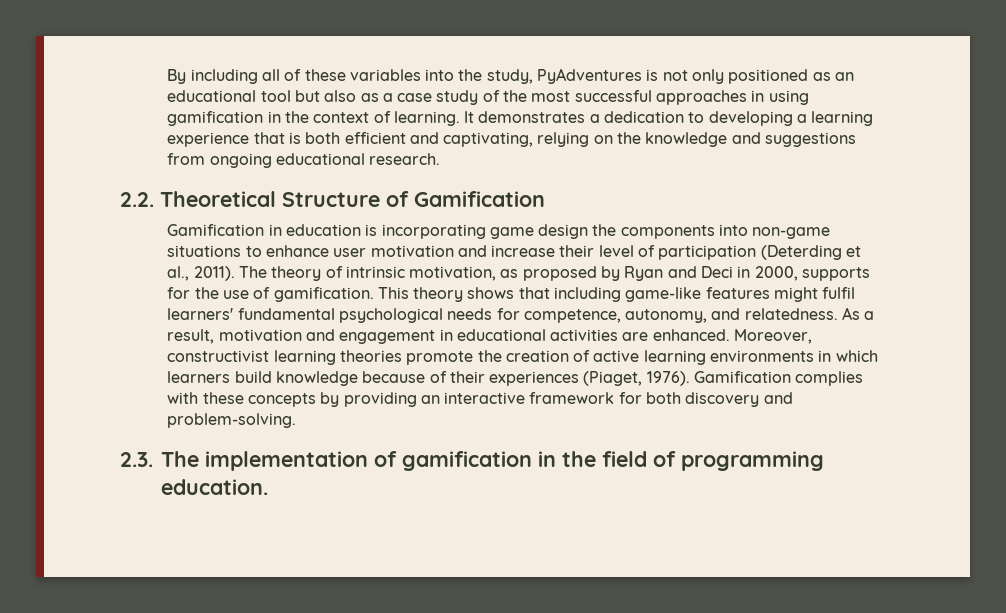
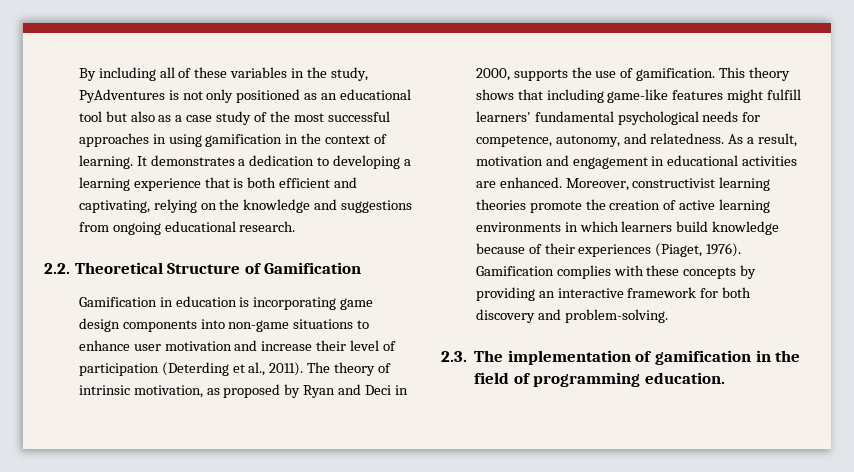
- By including all of these variables into the study, PyAdventures is not only positioned as an educational tool but also as a case study of the most successful approaches in using gamification in the context of learning.
+ By including all of these variables in the study, PyAdventures is not only positioned as an educational tool but also as a case study of the most successful approaches in using gamification in the context of learning.
- Gamification in education is incorporating game design the components into non-game situations to enhance user motivation and increase their level of participation (Deterding et al., 2011).
+ Gamification in education is incorporating game design components into non-game situations to enhance user motivation and increase their level of participation (Deterding et al., 2011).
- The theory of intrinsic motivation, as proposed by Ryan and Deci in 2000, supports for the use of gamification.
+ The theory of intrinsic motivation, as proposed by Ryan and Deci in 2000, supports the use of gamification.
- This theory shows that including game-like features might fulfil learners' fundamental psychological needs for competence, autonomy, and relatedness.
+ This theory shows that including game-like features might fulfill learners' fundamental psychological needs for competence, autonomy, and relatedness.

